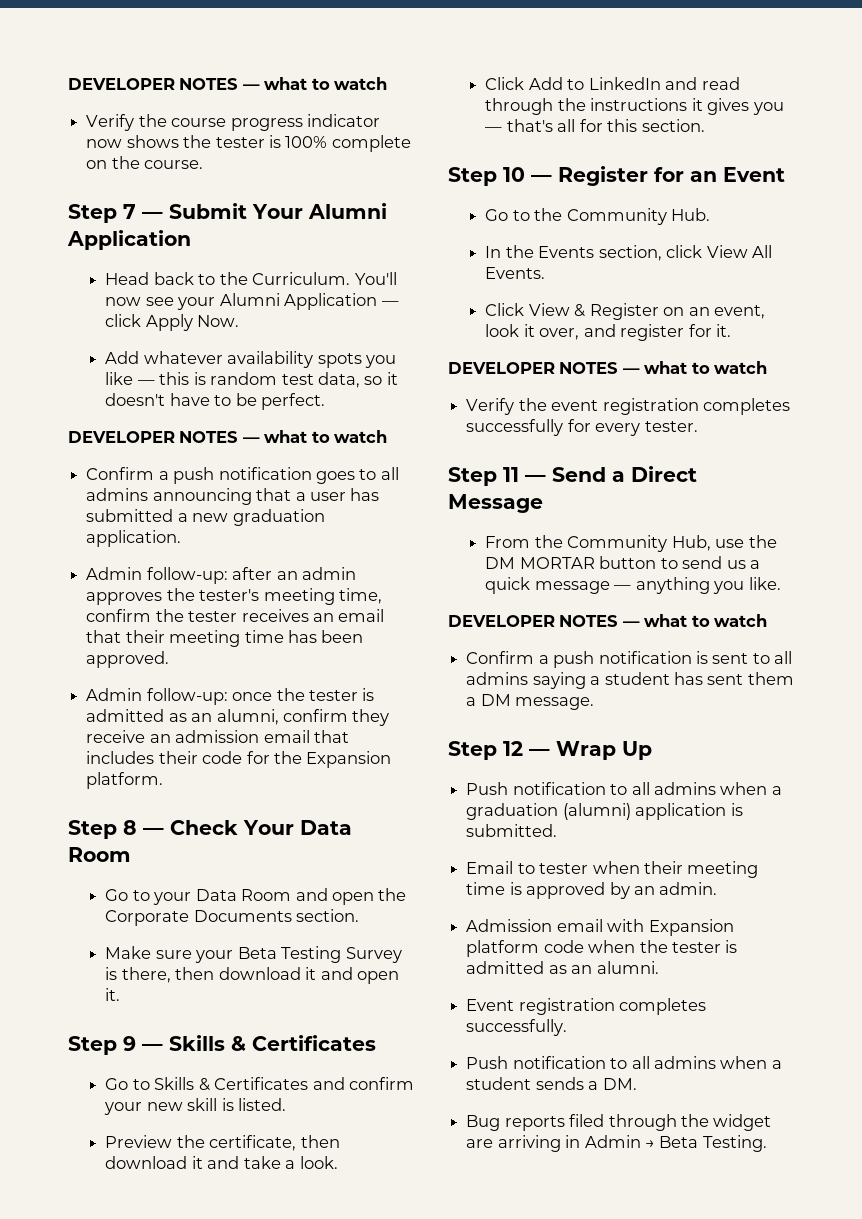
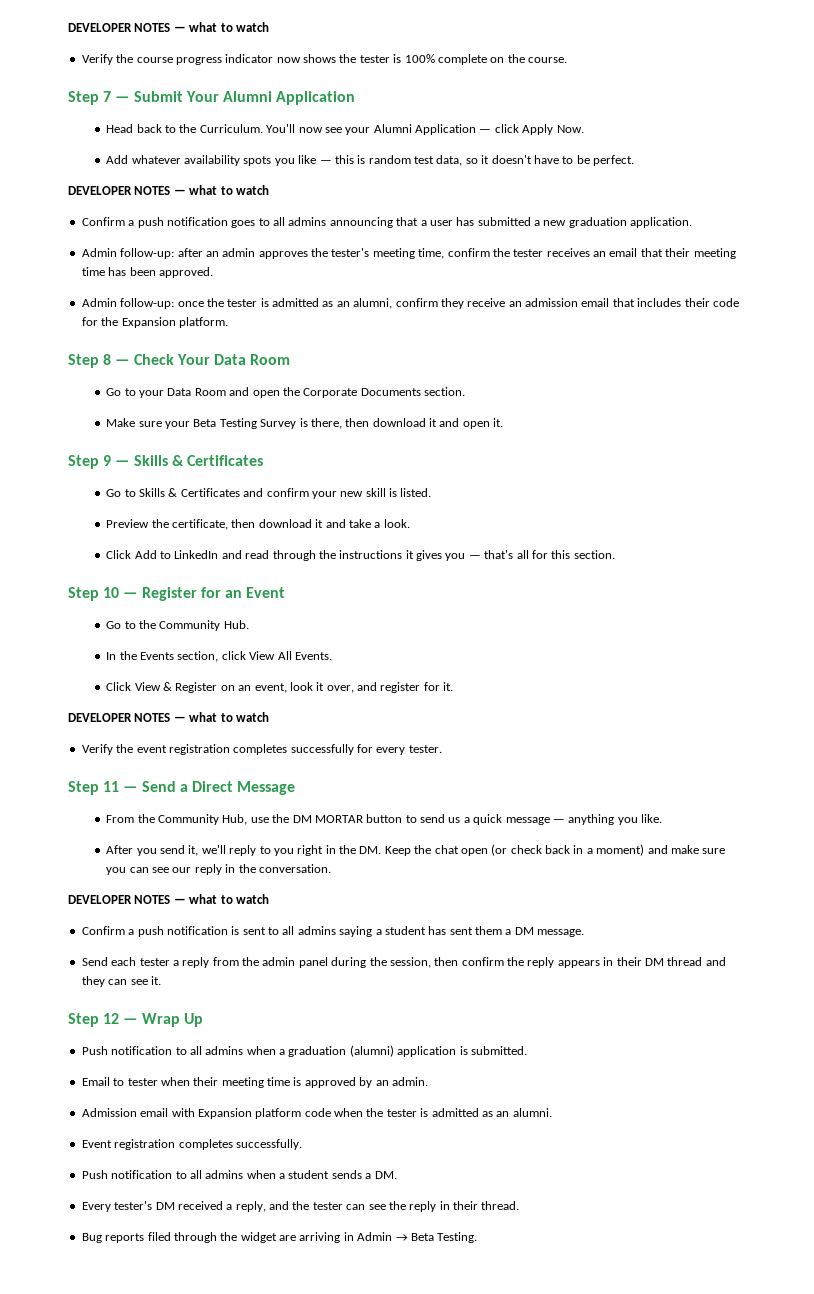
+ After you send it, we'll reply to you right in the DM. Keep the chat open (or check back in a moment) and make sure you can see our reply in the conversation.
+ Send each tester a reply from the admin panel during the session, then confirm the reply appears in their DM thread and they can see it.
+ Every tester's DM received a reply, and the tester can see the reply in their thread.

